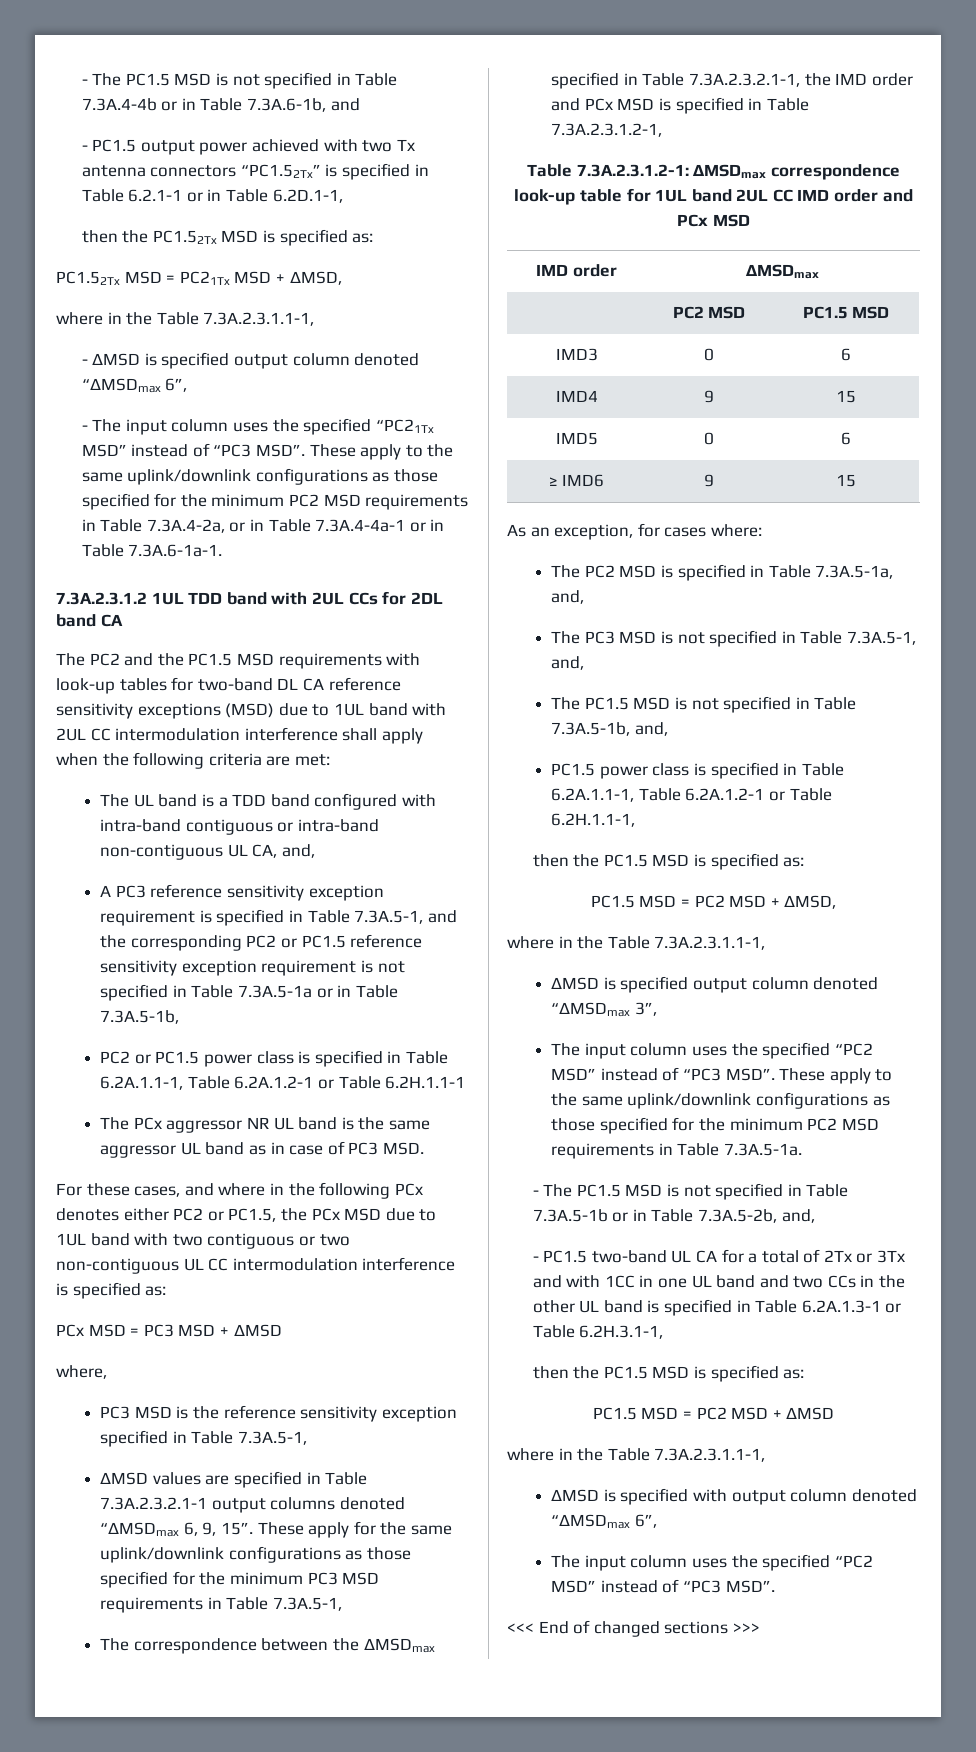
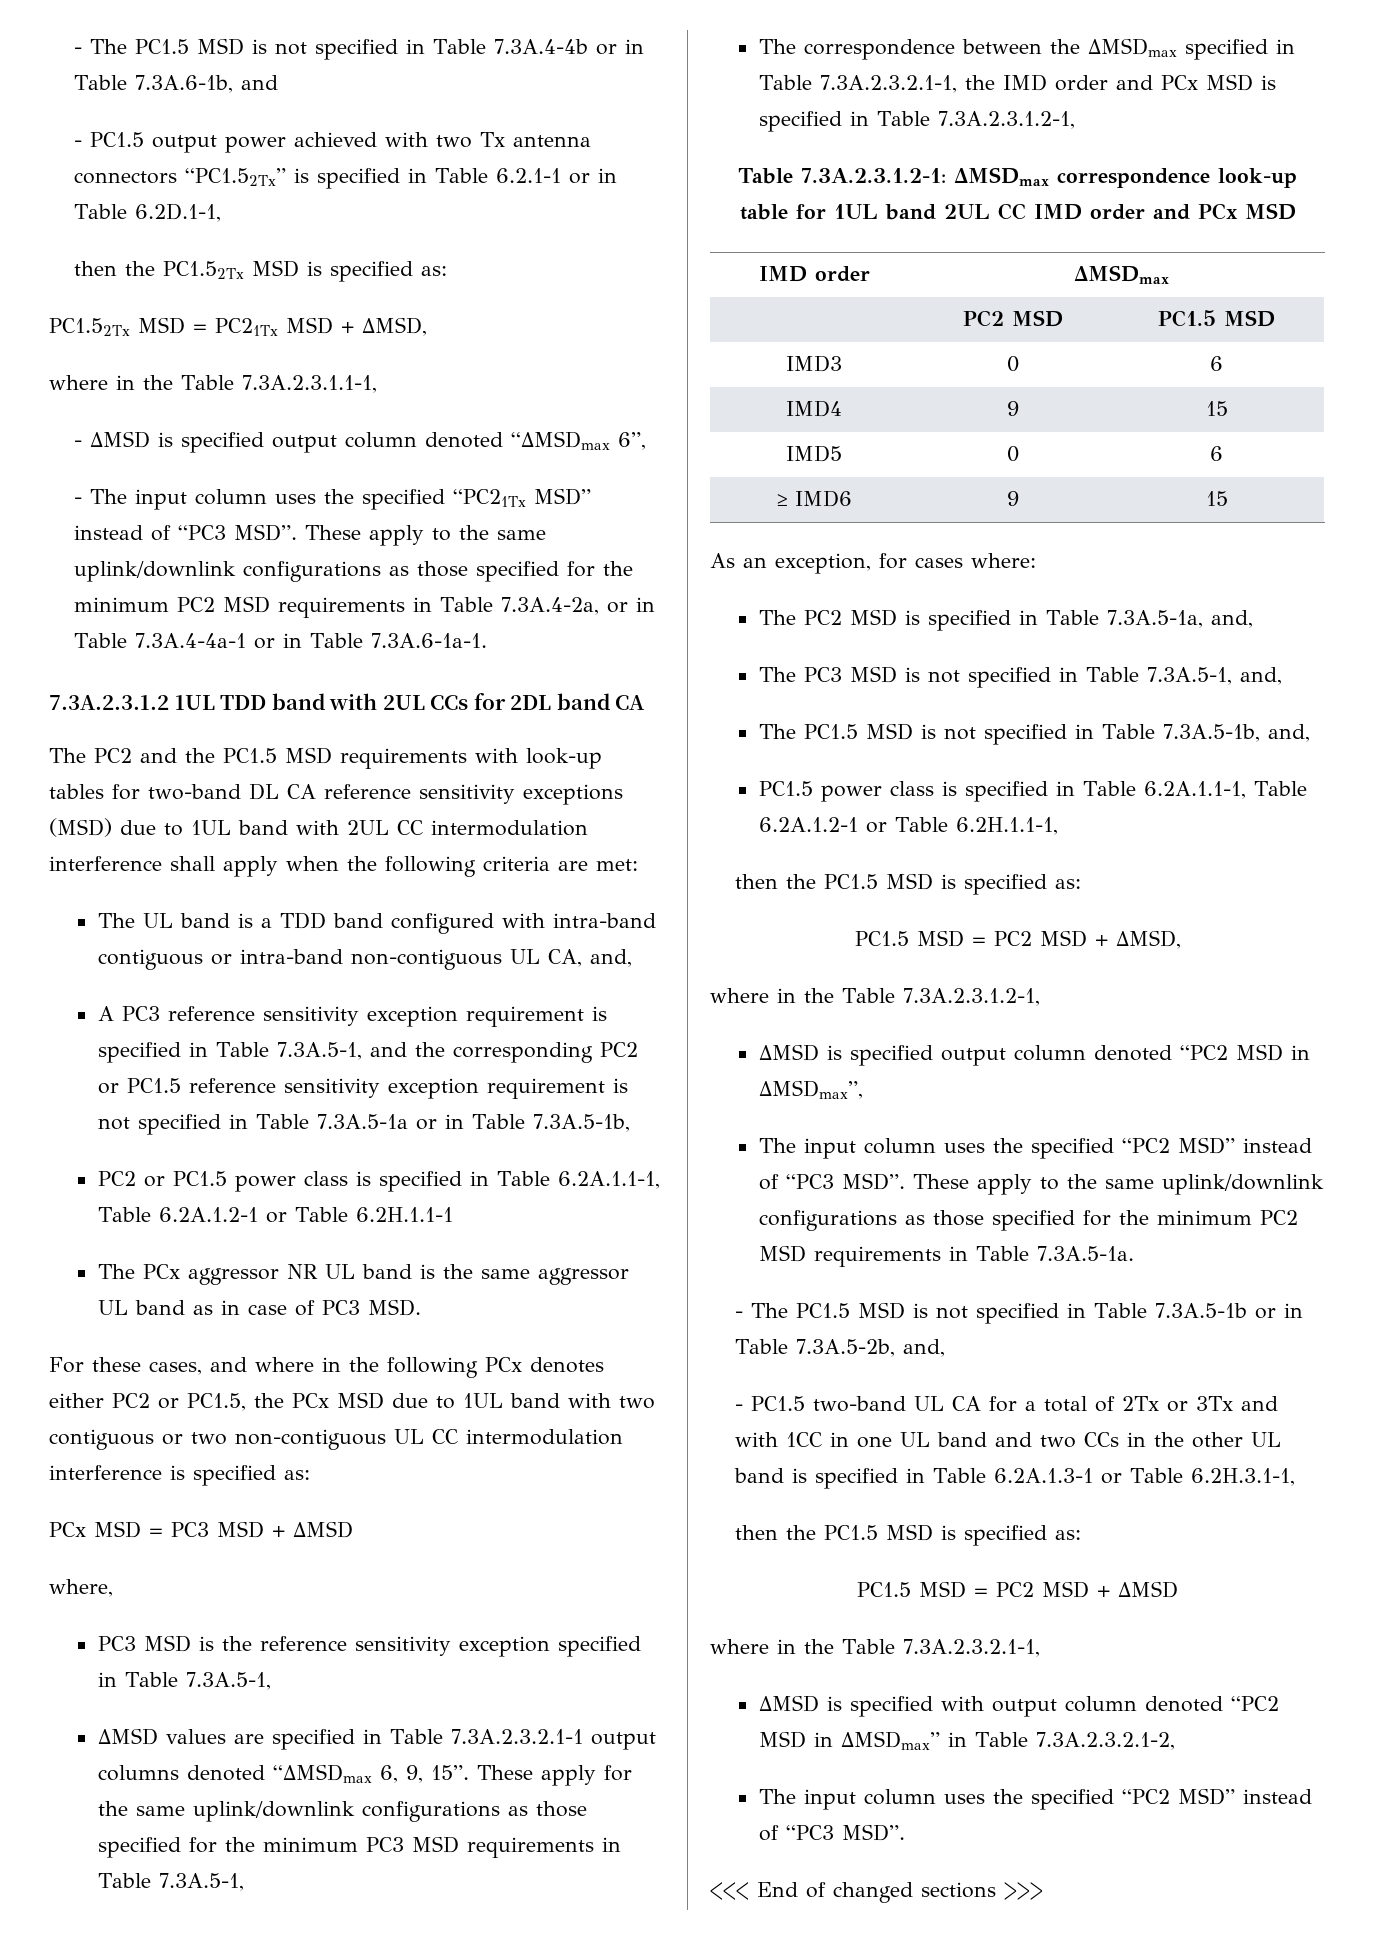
  PC1.5 MSD = PC2 MSD + ΔMSD,
- where in the Table 7.3A.2.3.1.1-1,
- ΔMSD is specified output column denoted “ΔMSDmax 3”,
+ where in the Table 7.3A.2.3.1.2-1,
+ ΔMSD is specified output column denoted “PC2 MSD in ΔMSDmax”,
  PC1.5 MSD = PC2 MSD + ΔMSD
- where in the Table 7.3A.2.3.1.1-1,
+ where in the Table 7.3A.2.3.2.1-1,
- ΔMSD is specified with output column denoted “ΔMSDmax 6”,
+ ΔMSD is specified with output column denoted “PC2 MSD in ΔMSDmax” in Table 7.3A.2.3.2.1-2,

